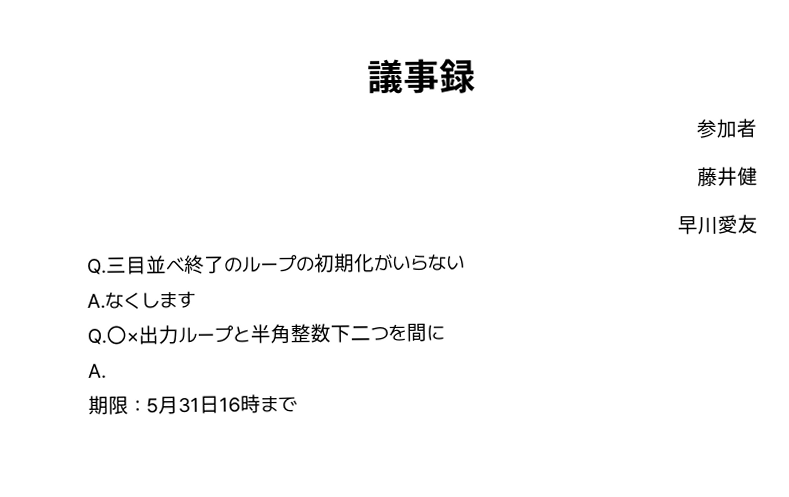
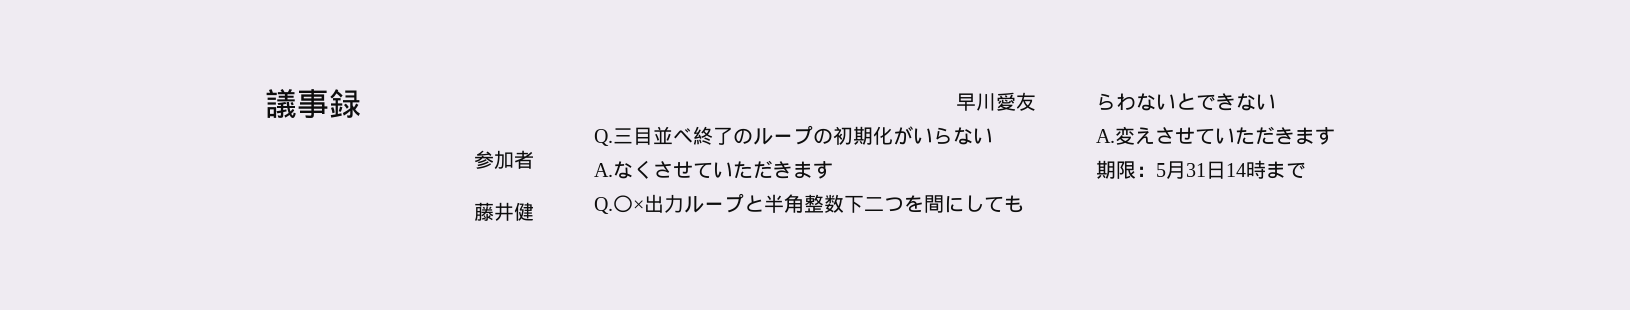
- A.なくします
+ A.なくさせていただきます
- Q.〇×出力ループと半角整数下二つを間に
- A.
+ Q.〇×出力ループと半角整数下二つを間にしてもらわないとできない
+ A.変えさせていただきます
- 期限：5月31日16時まで
+ 期限：5月31日14時まで

